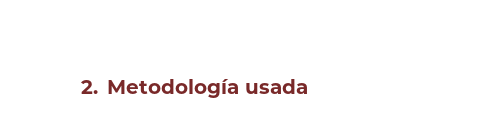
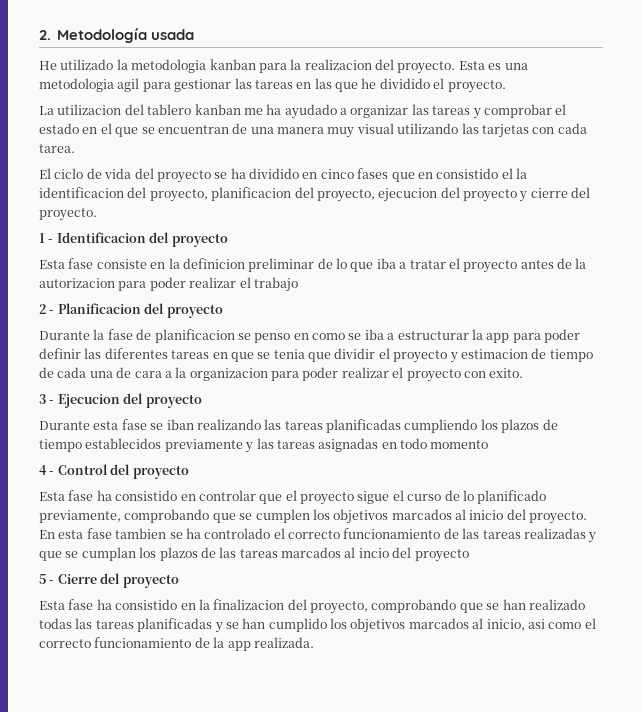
+ He utilizado la metodologia kanban para la realizacion del proyecto. Esta es una metodologia agil para gestionar las tareas en las que he dividido el proyecto.
+ La utilizacion del tablero kanban me ha ayudado a organizar las tareas y comprobar el estado en el que se encuentran de una manera muy visual utilizando las tarjetas con cada tarea.
+ El ciclo de vida del proyecto se ha dividido en cinco fases que en consistido el la identificacion del proyecto, planificacion del proyecto, ejecucion del proyecto y cierre del proyecto.
+ 1 - Identificacion del proyecto
+ Esta fase consiste en la definicion preliminar de lo que iba a tratar el proyecto antes de la autorizacion para poder realizar el trabajo
+ 2 - Planificacion del proyecto
+ Durante la fase de planificacion se penso en como se iba a estructurar la app para poder definir las diferentes tareas en que se tenia que dividir el proyecto y estimacion de tiempo de cada una de cara a la organizacion para poder realizar el proyecto con exito.
+ 3 - Ejecucion del proyecto
+ Durante esta fase se iban realizando las tareas planificadas cumpliendo los plazos de tiempo establecidos previamente y las tareas asignadas en todo momento
+ 4 - Control del proyecto
+ Esta fase ha consistido en controlar que el proyecto sigue el curso de lo planificado previamente, comprobando que se cumplen los objetivos marcados al inicio del proyecto. En esta fase tambien se ha controlado el correcto funcionamiento de las tareas realizadas y que se cumplan los plazos de las tareas marcados al incio del proyecto
+ 5 - Cierre del proyecto
+ Esta fase ha consistido en la finalizacion del proyecto, comprobando que se han realizado todas las tareas planificadas y se han cumplido los objetivos marcados al inicio, asi como el correcto funcionamiento de la app realizada.

